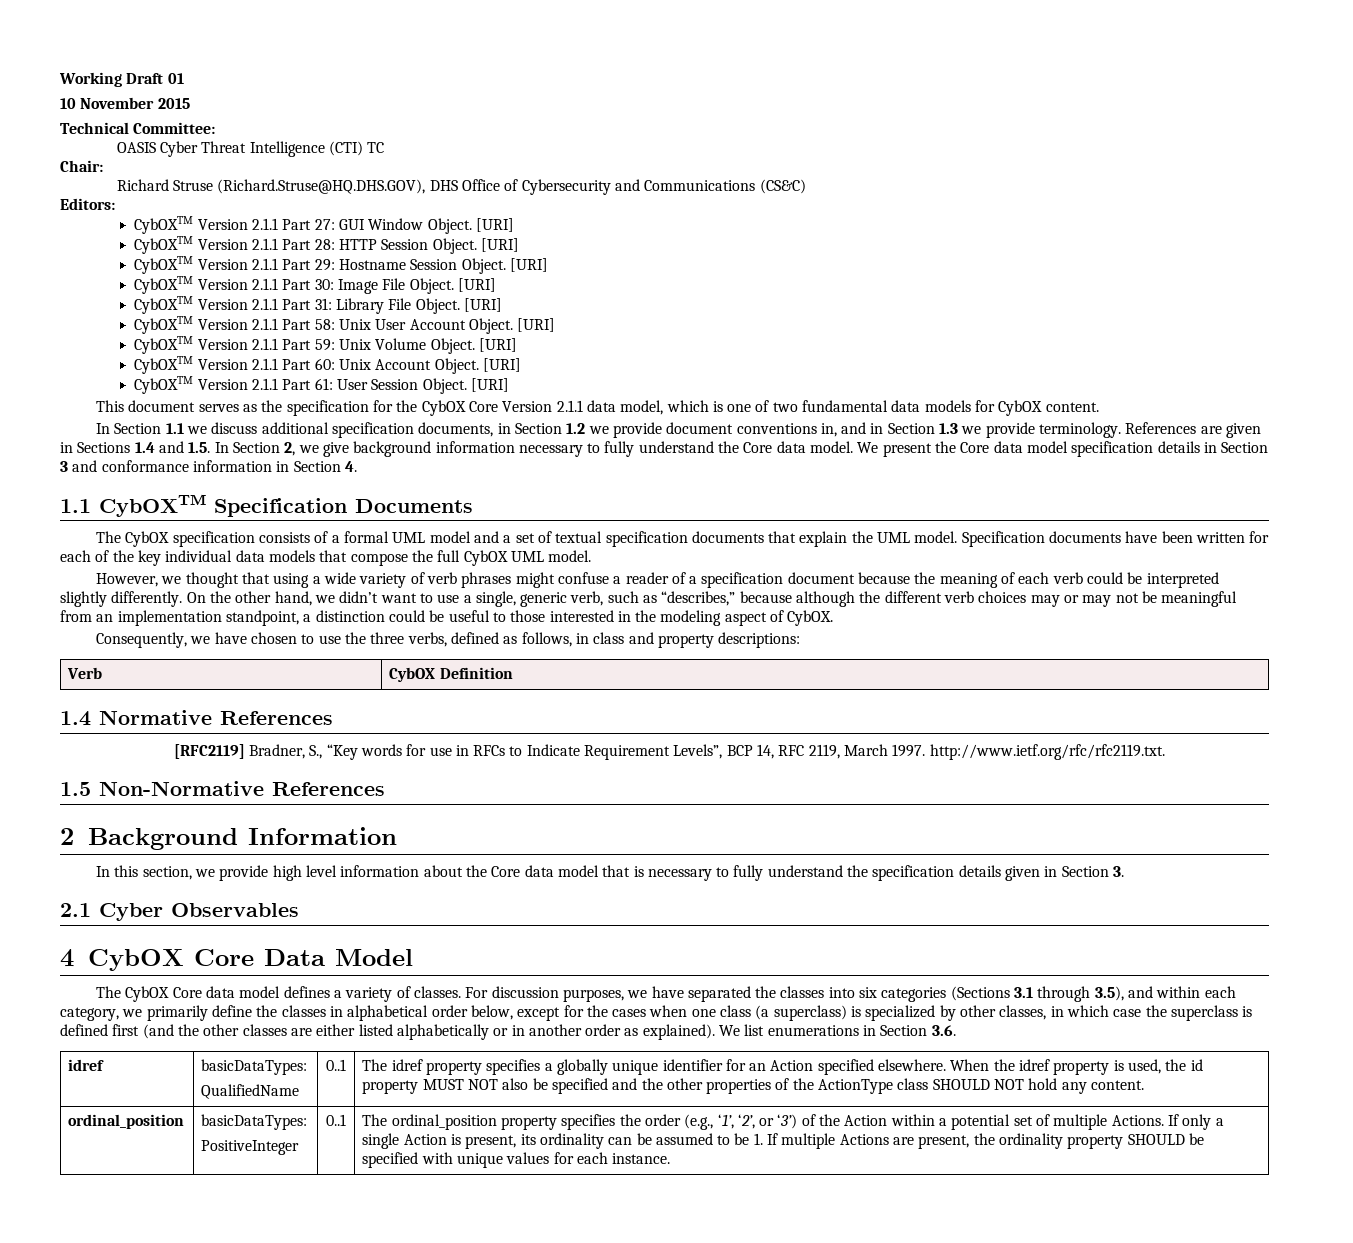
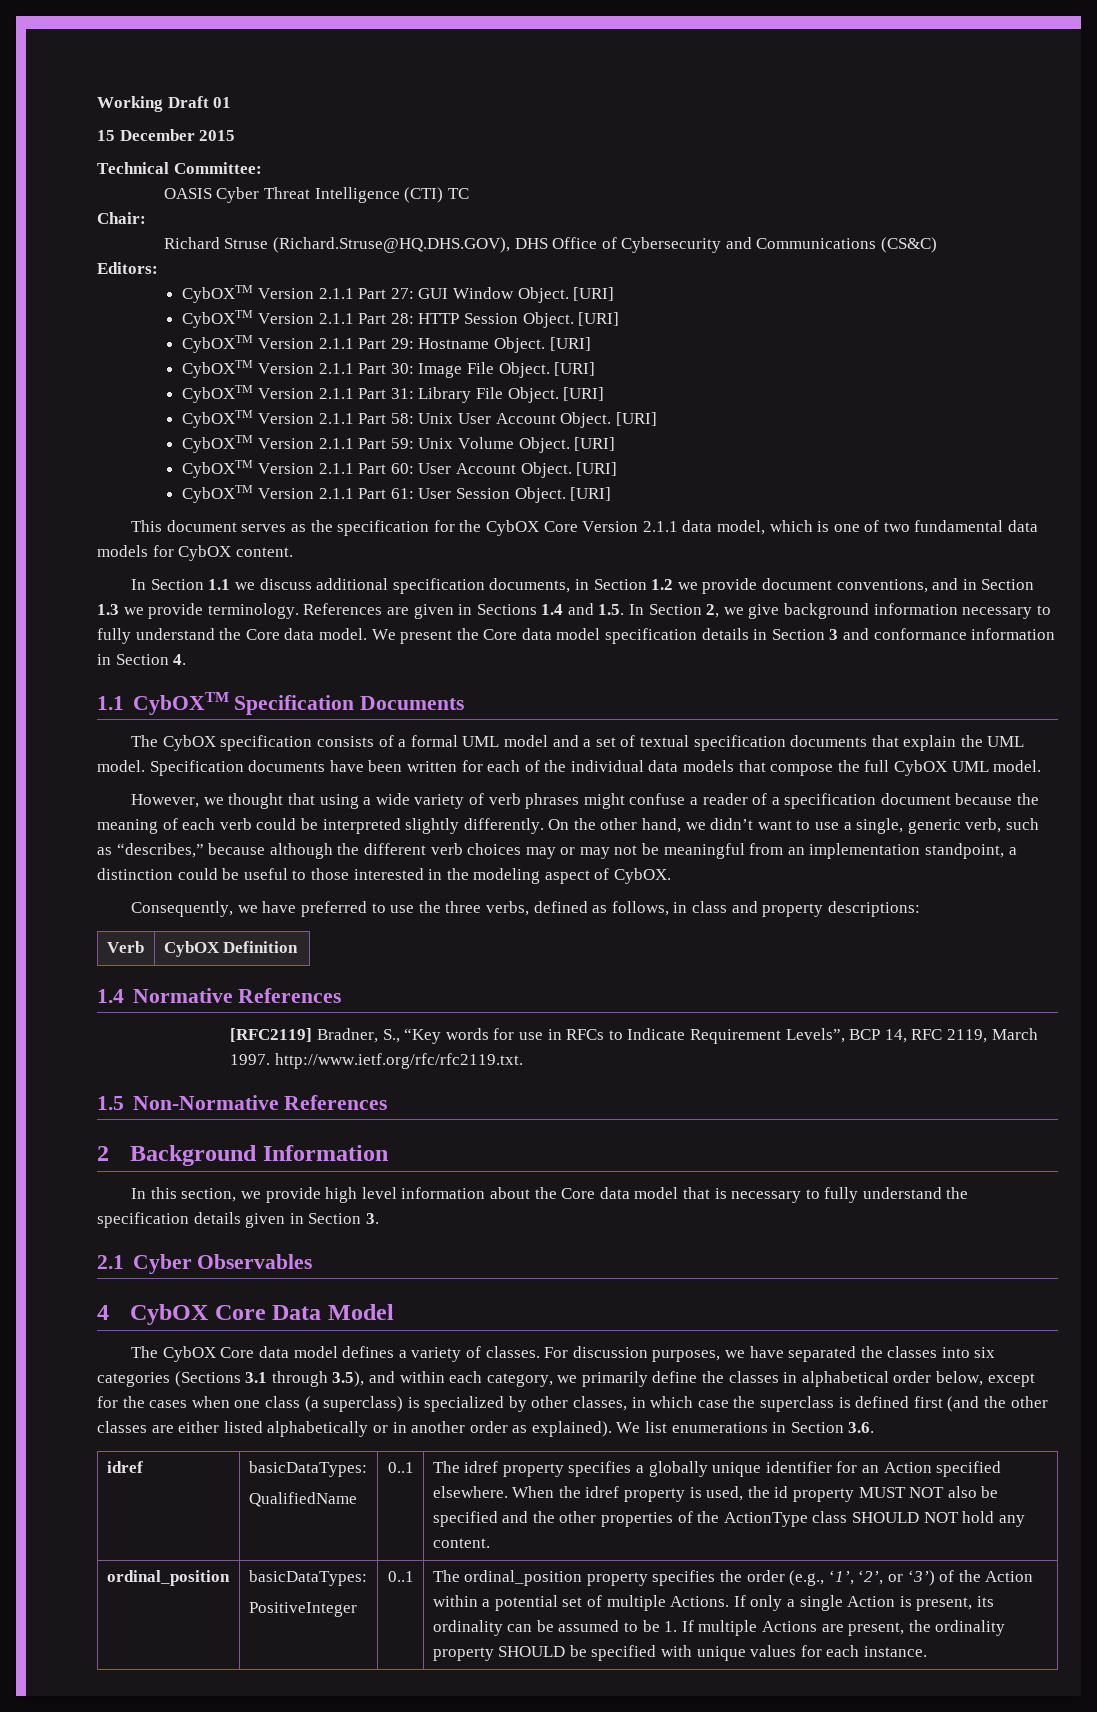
- 10 November 2015
+ 15 December 2015
- CybOXTM Version 2.1.1 Part 29: Hostname Session Object.
+ CybOXTM Version 2.1.1 Part 29: Hostname Object.
- CybOXTM Version 2.1.1 Part 60: Unix Account Object.
+ CybOXTM Version 2.1.1 Part 60: User Account Object.
- In Section 1.1 we discuss additional specification documents, in Section 1.2 we provide document conventions in, and in Section 1.3 we provide terminology.
+ In Section 1.1 we discuss additional specification documents, in Section 1.2 we provide document conventions, and in Section 1.3 we provide terminology.
- Specification documents have been written for each of the key individual data models that compose the full CybOX UML model.
+ Specification documents have been written for each of the individual data models that compose the full CybOX UML model.
- Consequently, we have chosen to use the three verbs, defined as follows, in class and property descriptions:
+ Consequently, we have preferred to use the three verbs, defined as follows, in class and property descriptions:

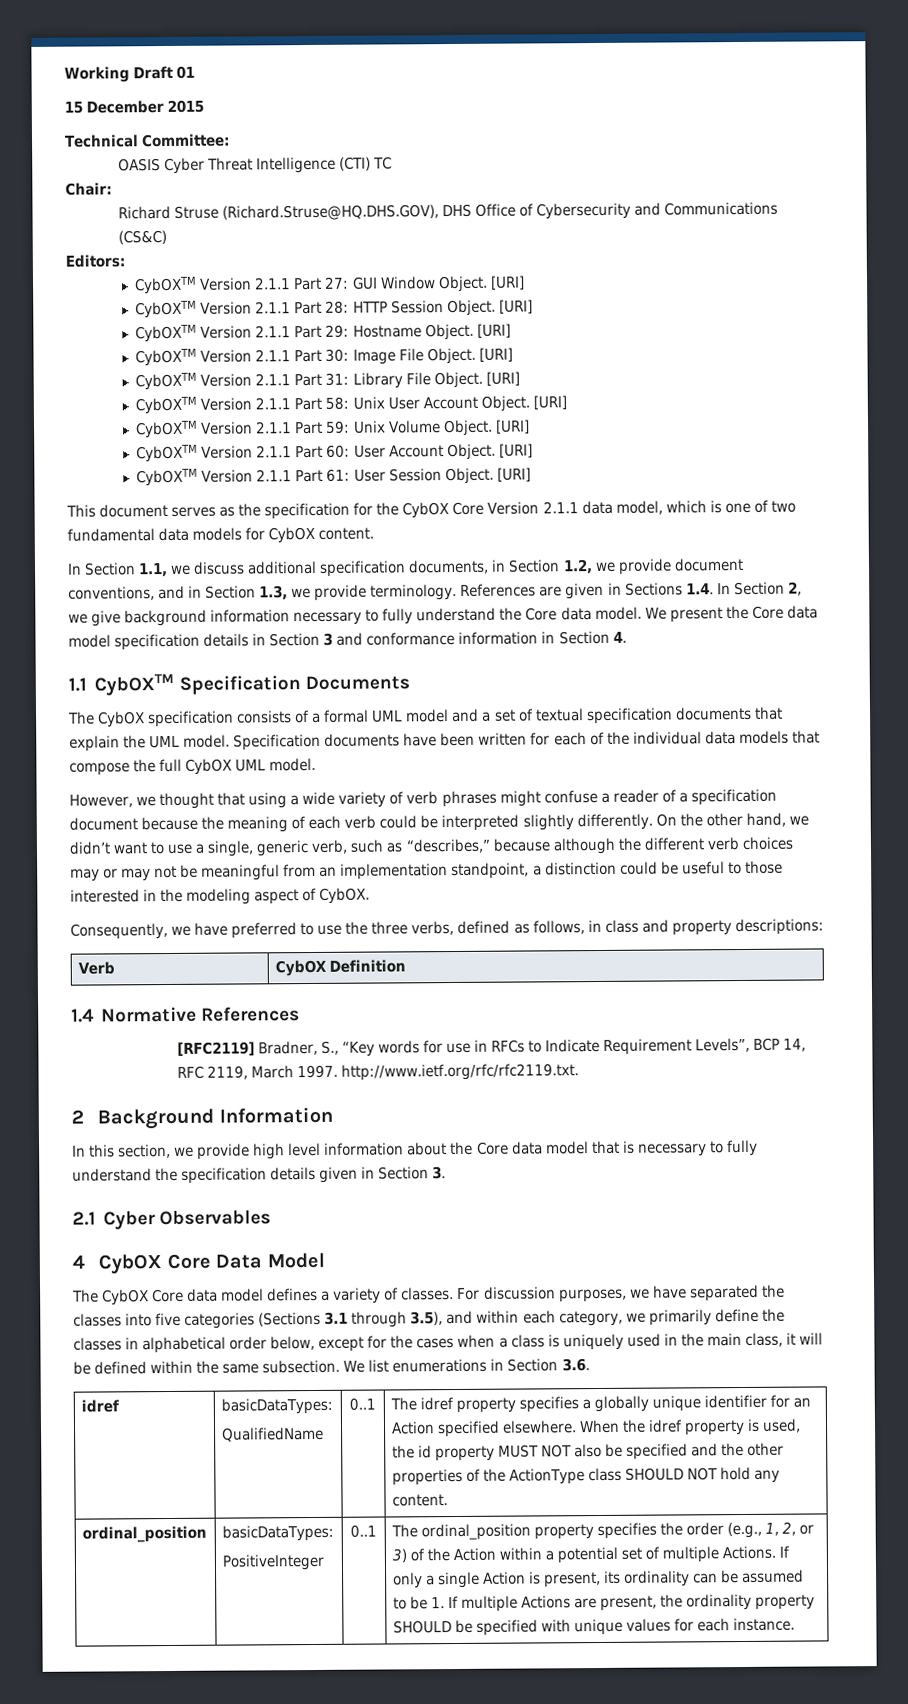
- In Section 1.1 we discuss additional specification documents, in Section 1.2 we provide document conventions, and in Section 1.3 we provide terminology.
+ In Section 1.1, we discuss additional specification documents, in Section 1.2, we provide document conventions, and in Section 1.3, we provide terminology.
- References are given in Sections 1.4 and 1.5. In Section 2, we give background information necessary to fully understand the Core data model.
+ References are given in Sections 1.4. In Section 2, we give background information necessary to fully understand the Core data model.
- 1.5 Non-Normative References
- For discussion purposes, we have separated the classes into six categories (Sections 3.1 through 3.5), and within each category, we primarily define the classes in alphabetical order below, except for the cases when one class (a superclass) is specialized by other classes, in which case the superclass is defined first (and the other classes are either listed alphabetically or in another order as explained).
+ For discussion purposes, we have separated the classes into five categories (Sections 3.1 through 3.5), and within each category, we primarily define the classes in alphabetical order below, except for the cases when a class is uniquely used in the main class, it will be defined within the same subsection.
- The ordinal_position property specifies the order (e.g., ‘1’, ‘2’, or ‘3’) of the Action within a potential set of multiple Actions.
+ The ordinal_position property specifies the order (e.g., 1, 2, or 3) of the Action within a potential set of multiple Actions.

